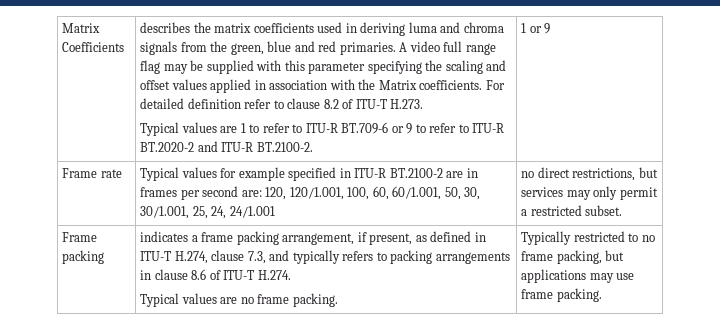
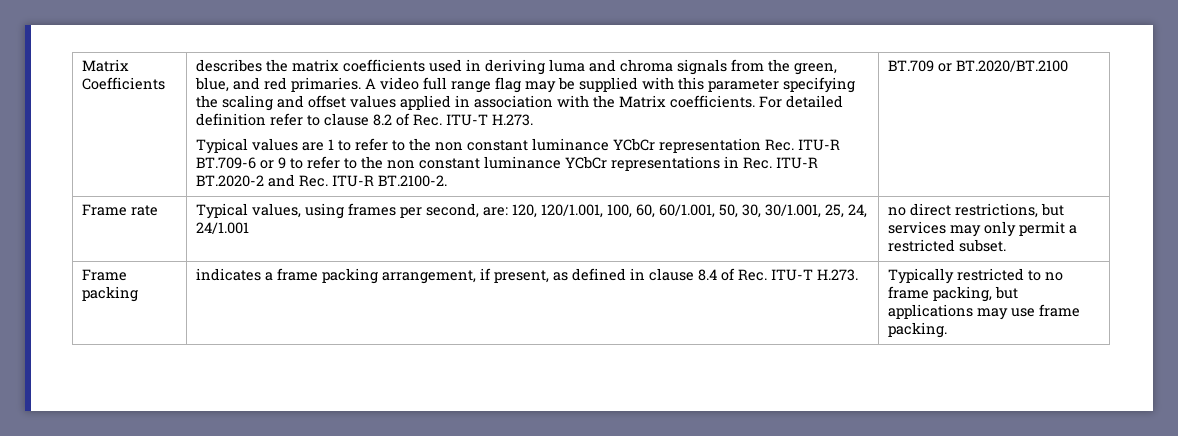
- describes the matrix coefficients used in deriving luma and chroma signals from the green, blue and red primaries.
+ describes the matrix coefficients used in deriving luma and chroma signals from the green, blue, and red primaries.
- For detailed definition refer to clause 8.2 of ITU-T H.273.
+ For detailed definition refer to clause 8.2 of Rec. ITU-T H.273.
- Typical values are 1 to refer to ITU-R BT.709-6 or 9 to refer to ITU-R BT.2020-2 and ITU-R BT.2100-2.
+ Typical values are 1 to refer to the non constant luminance YCbCr representation Rec. ITU-R BT.709-6 or 9 to refer to the non constant luminance YCbCr representations in Rec. ITU-R BT.2020-2 and Rec. ITU-R BT.2100-2.
- 1 or 9
+ BT.709 or BT.2020/BT.2100
- Frame rate | Typical values for example specified in ITU-R BT.2100-2 are in frames per second are: 120, 120/1.001, 100, 60, 60/1.001, 50, 30, 30/1.001, 25, 24, 24/1.001 | no direct restrictions, but services may only permit a restricted subset.
+ Frame rate | Typical values, using frames per second, are: 120, 120/1.001, 100, 60, 60/1.001, 50, 30, 30/1.001, 25, 24, 24/1.001 | no direct restrictions, but services may only permit a restricted subset.
- indicates a frame packing arrangement, if present, as defined in ITU-T H.274, clause 7.3, and typically refers to packing arrangements in clause 8.6 of ITU-T H.274.
- Typical values are no frame packing.
+ indicates a frame packing arrangement, if present, as defined in clause 8.4 of Rec. ITU-T H.273.

